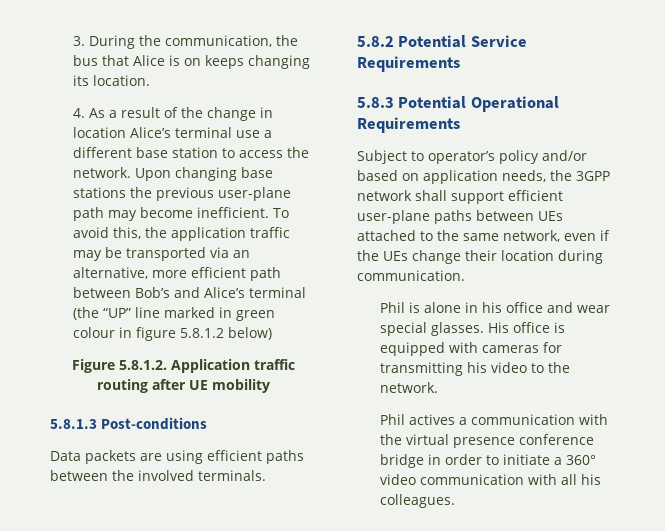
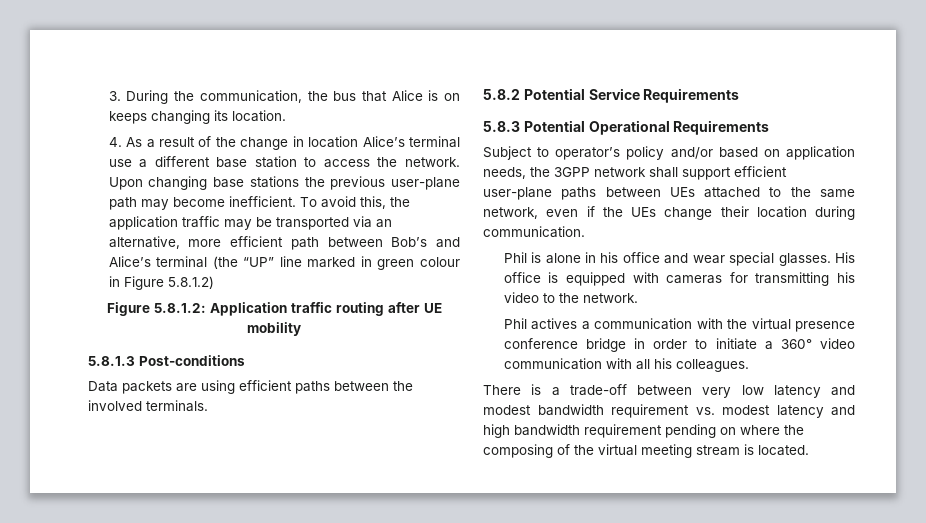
- To avoid this, the application traffic may be transported via an alternative, more efficient path between Bob’s and Alice’s terminal (the “UP” line marked in green colour in figure 5.8.1.2 below)
- Figure 5.8.1.2. Application traffic routing after UE mobility
+ To avoid this, the application traffic may be transported via an alternative, more efficient path between Bob’s and Alice’s terminal (the “UP” line marked in green colour in Figure 5.8.1.2)
+ Figure 5.8.1.2: Application traffic routing after UE mobility
+ There is a trade-off between very low latency and modest bandwidth requirement vs. modest latency and high bandwidth requirement pending on where the composing of the virtual meeting stream is located.

